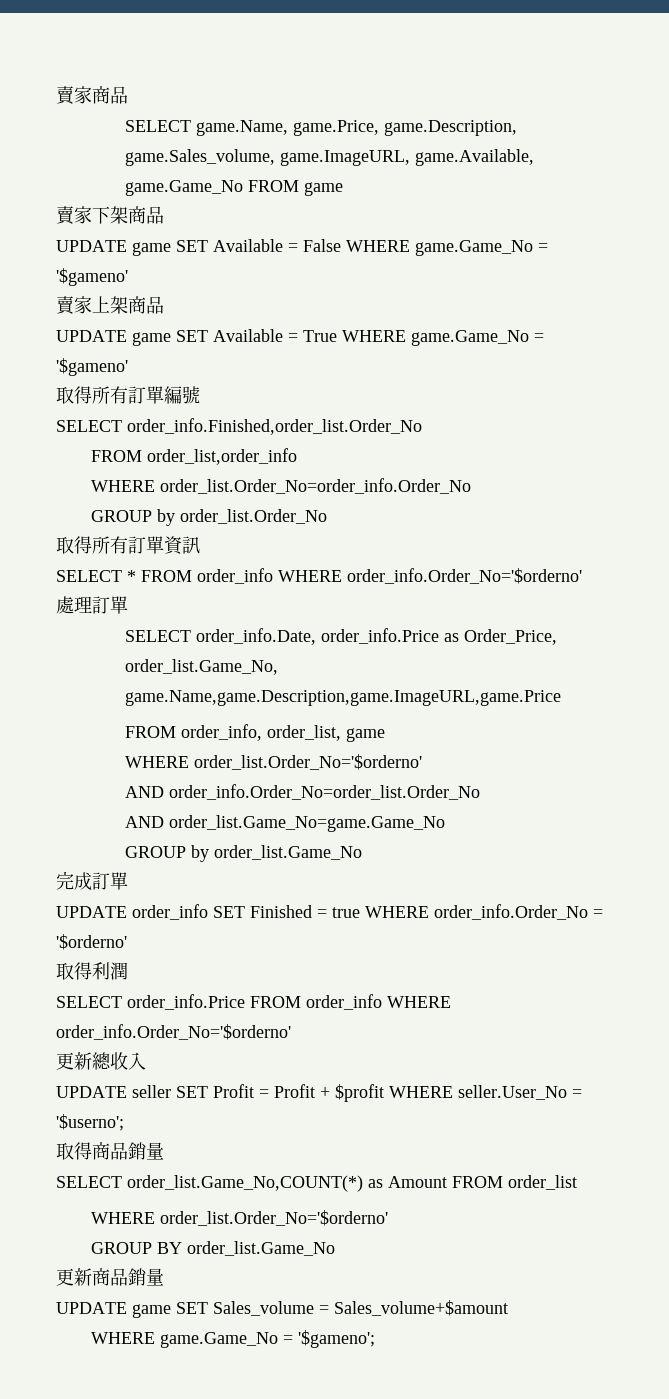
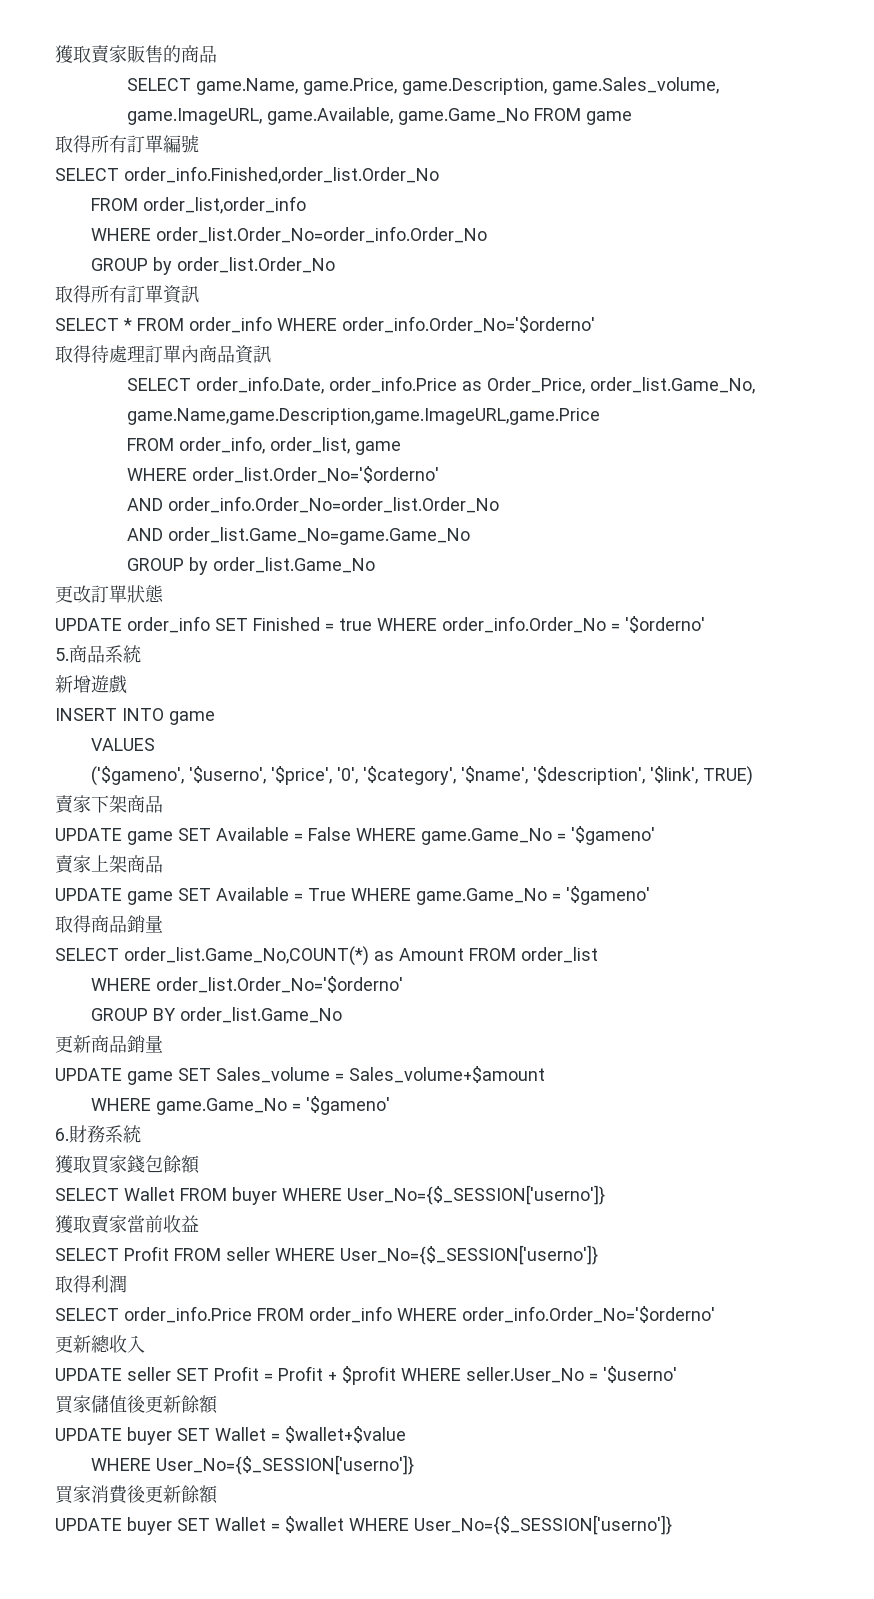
- 賣家商品
+ 獲取賣家販售的商品
+ 取得所有訂單編號
+ SELECT order_info.Finished,order_list.Order_No
+ FROM order_list,order_info
+ WHERE order_list.Order_No=order_info.Order_No
+ GROUP by order_list.Order_No
+ 取得所有訂單資訊
+ SELECT * FROM order_info WHERE order_info.Order_No='$orderno'
+ 取得待處理訂單內商品資訊
+ SELECT order_info.Date, order_info.Price as Order_Price, order_list.Game_No, game.Name,game.Description,game.ImageURL,game.Price
+ FROM order_info, order_list, game
+ WHERE order_list.Order_No='$orderno'
+ AND order_info.Order_No=order_list.Order_No
+ AND order_list.Game_No=game.Game_No
+ GROUP by order_list.Game_No
+ 更改訂單狀態
+ UPDATE order_info SET Finished = true WHERE order_info.Order_No = '$orderno'
+ 5.商品系統
+ 新增遊戲
+ INSERT INTO game
+ VALUES
+ ('$gameno', '$userno', '$price', '0', '$category', '$name', '$description', '$link', TRUE)
- 取得所有訂單編號
- SELECT order_info.Finished,order_list.Order_No
- FROM order_list,order_info
- WHERE order_list.Order_No=order_info.Order_No
- GROUP by order_list.Order_No
- 取得所有訂單資訊
- SELECT * FROM order_info WHERE order_info.Order_No='$orderno'
- 處理訂單
- SELECT order_info.Date, order_info.Price as Order_Price, order_list.Game_No, game.Name,game.Description,game.ImageURL,game.Price
- FROM order_info, order_list, game
- WHERE order_list.Order_No='$orderno'
- AND order_info.Order_No=order_list.Order_No
- AND order_list.Game_No=game.Game_No
- GROUP by order_list.Game_No
- 完成訂單
- UPDATE order_info SET Finished = true WHERE order_info.Order_No = '$orderno'
- 取得利潤
- SELECT order_info.Price FROM order_info WHERE order_info.Order_No='$orderno'
- 更新總收入
- UPDATE seller SET Profit = Profit + $profit WHERE seller.User_No = '$userno';
  UPDATE game SET Sales_volume = Sales_volume+$amount
- WHERE game.Game_No = '$gameno';
+ WHERE game.Game_No = '$gameno'
+ 6.財務系統
+ 獲取買家錢包餘額
+ SELECT Wallet FROM buyer WHERE User_No={$_SESSION['userno']}
+ 獲取賣家當前收益
+ SELECT Profit FROM seller WHERE User_No={$_SESSION['userno']}
+ 取得利潤
+ SELECT order_info.Price FROM order_info WHERE order_info.Order_No='$orderno'
+ 更新總收入
+ UPDATE seller SET Profit = Profit + $profit WHERE seller.User_No = '$userno'
+ 買家儲值後更新餘額
+ UPDATE buyer SET Wallet = $wallet+$value
+ WHERE User_No={$_SESSION['userno']}
+ 買家消費後更新餘額
+ UPDATE buyer SET Wallet = $wallet WHERE User_No={$_SESSION['userno']}

